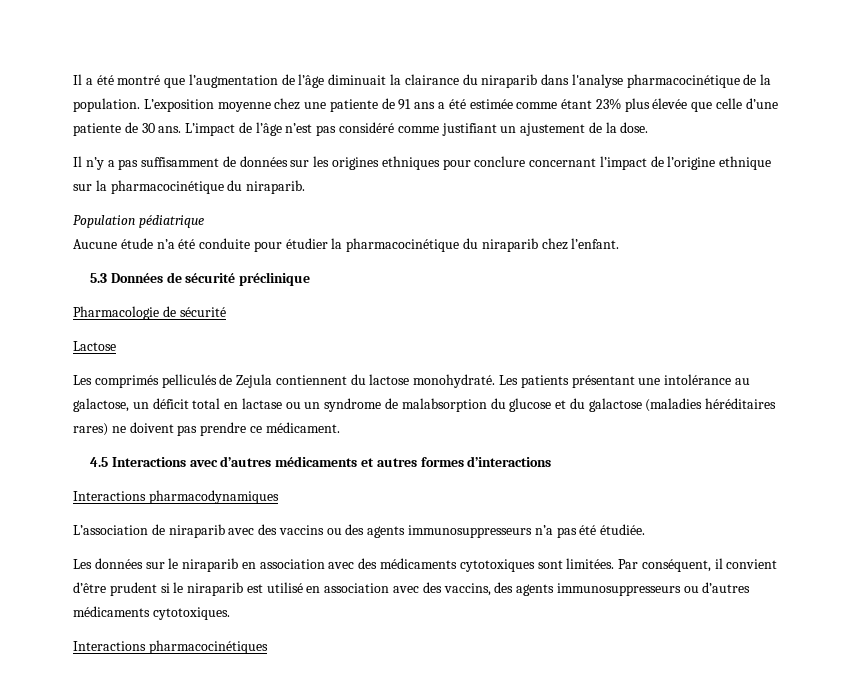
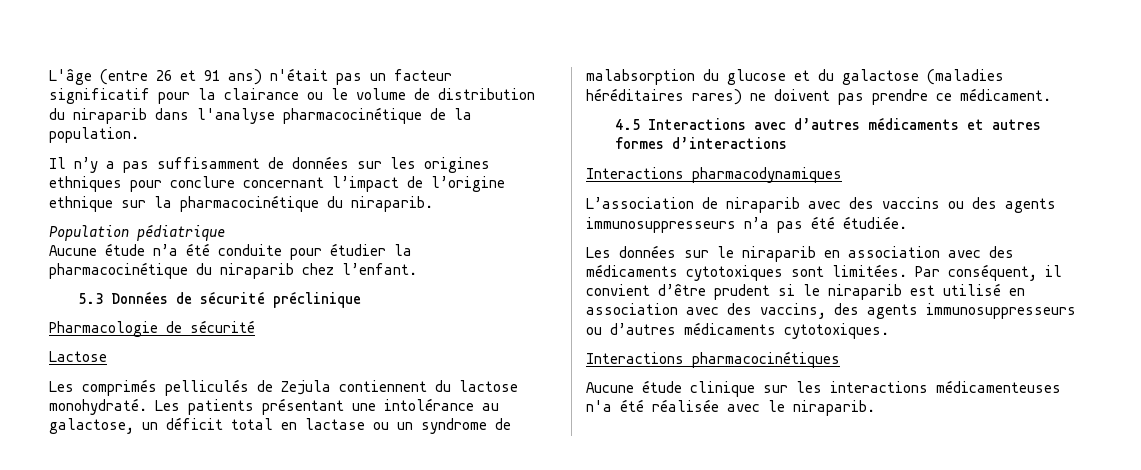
- Il a été montré que l’augmentation de l’âge diminuait la clairance du niraparib dans l'analyse pharmacocinétique de la population. L’exposition moyenne chez une patiente de 91 ans a été estimée comme étant 23% plus élevée que celle d’une patiente de 30 ans. L’impact de l’âge n’est pas considéré comme justifiant un ajustement de la dose.
+ L'âge (entre 26 et 91 ans) n'était pas un facteur significatif pour la clairance ou le volume de distribution du niraparib dans l'analyse pharmacocinétique de la population.
+ Aucune étude clinique sur les interactions médicamenteuses n'a été réalisée avec le niraparib.

